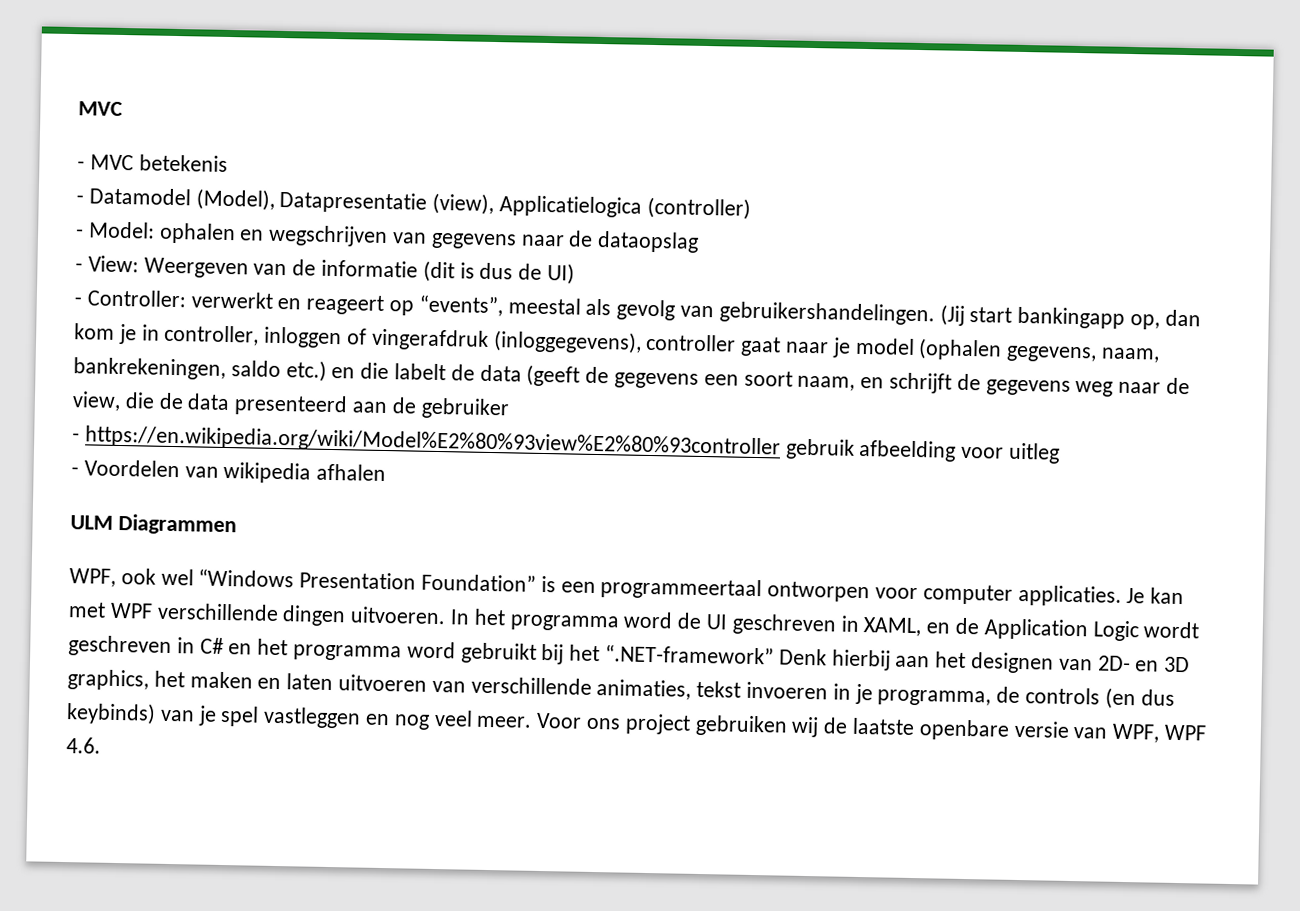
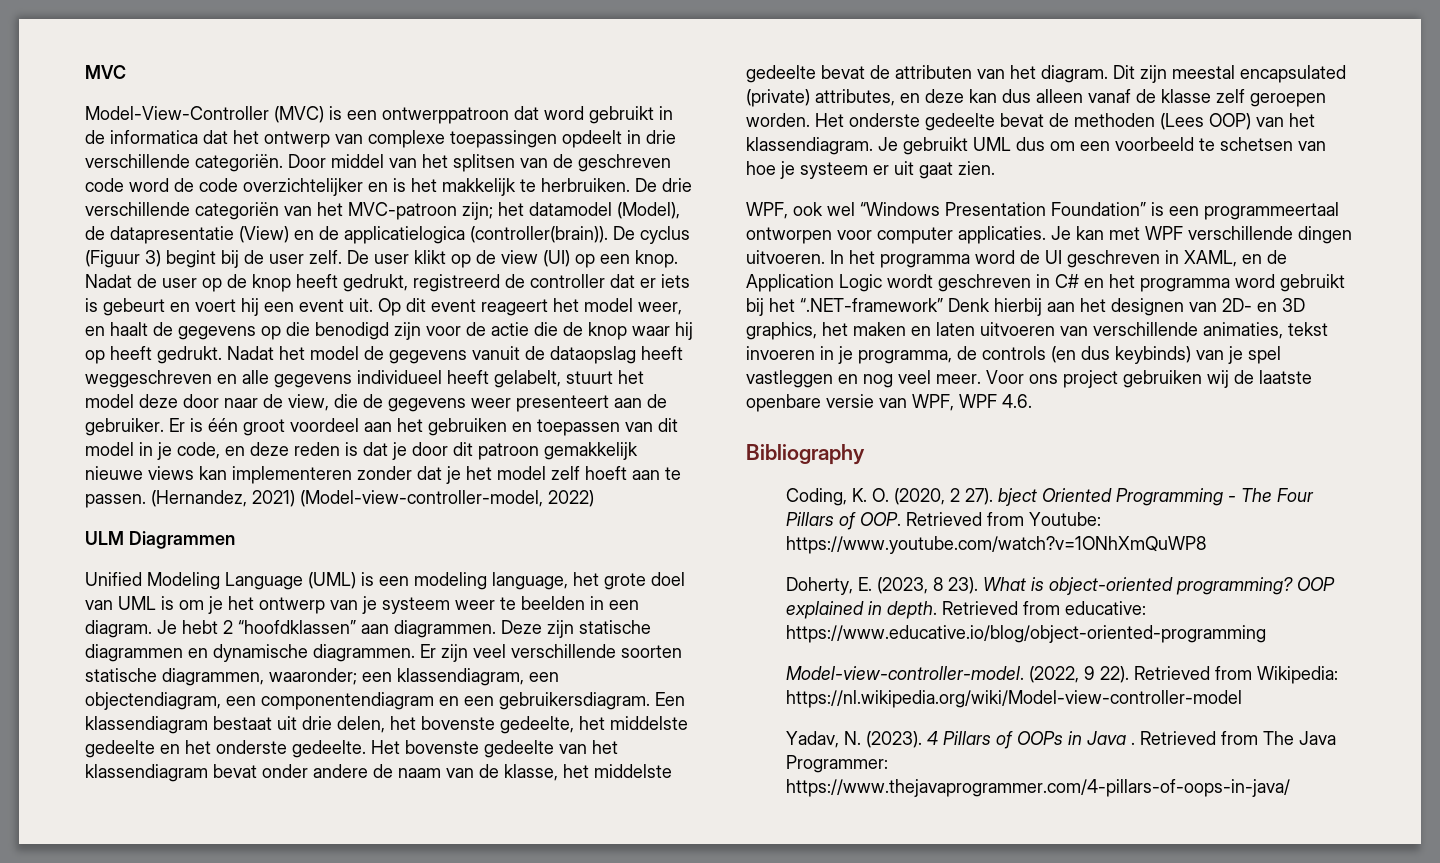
- - MVC betekenis
- - Datamodel (Model), Datapresentatie (view), Applicatielogica (controller)
- - Model: ophalen en wegschrijven van gegevens naar de dataopslag
- - View: Weergeven van de informatie (dit is dus de UI)
- - Controller: verwerkt en reageert op “events”, meestal als gevolg van gebruikershandelingen. (Jij start bankingapp op, dan kom je in controller, inloggen of vingerafdruk (inloggegevens), controller gaat naar je model (ophalen gegevens, naam, bankrekeningen, saldo etc.) en die labelt de data (geeft de gegevens een soort naam, en schrijft de gegevens weg naar de view, die de data presenteerd aan de gebruiker
- - https://en.wikipedia.org/wiki/Model%E2%80%93view%E2%80%93controller gebruik afbeelding voor uitleg
- - Voordelen van wikipedia afhalen
+ Model-View-Controller (MVC) is een ontwerppatroon dat word gebruikt in de informatica dat het ontwerp van complexe toepassingen opdeelt in drie verschillende categoriën. Door middel van het splitsen van de geschreven code word de code overzichtelijker en is het makkelijk te herbruiken. De drie verschillende categoriën van het MVC-patroon zijn; het datamodel (Model), de datapresentatie (View) en de applicatielogica (controller(brain)). De cyclus (Figuur 3) begint bij de user zelf. De user klikt op de view (UI) op een knop. Nadat de user op de knop heeft gedrukt, registreerd de controller dat er iets is gebeurt en voert hij een event uit. Op dit event reageert het model weer, en haalt de gegevens op die benodigd zijn voor de actie die de knop waar hij op heeft gedrukt. Nadat het model de gegevens vanuit de dataopslag heeft weggeschreven en alle gegevens individueel heeft gelabelt, stuurt het model deze door naar de view, die de gegevens weer presenteert aan de gebruiker. Er is één groot voordeel aan het gebruiken en toepassen van dit model in je code, en deze reden is dat je door dit patroon gemakkelijk nieuwe views kan implementeren zonder dat je het model zelf hoeft aan te passen. (Hernandez, 2021) (Model-view-controller-model, 2022)
  ULM Diagrammen
+ Unified Modeling Language (UML) is een modeling language, het grote doel van UML is om je het ontwerp van je systeem weer te beelden in een diagram. Je hebt 2 “hoofdklassen” aan diagrammen. Deze zijn statische diagrammen en dynamische diagrammen. Er zijn veel verschillende soorten statische diagrammen, waaronder; een klassendiagram, een objectendiagram, een componentendiagram en een gebruikersdiagram. Een klassendiagram bestaat uit drie delen, het bovenste gedeelte, het middelste gedeelte en het onderste gedeelte. Het bovenste gedeelte van het klassendiagram bevat onder andere de naam van de klasse, het middelste gedeelte bevat de attributen van het diagram. Dit zijn meestal encapsulated (private) attributes, en deze kan dus alleen vanaf de klasse zelf geroepen worden. Het onderste gedeelte bevat de methoden (Lees OOP) van het klassendiagram. Je gebruikt UML dus om een voorbeeld te schetsen van hoe je systeem er uit gaat zien.
+ Bibliography
+ Coding, K. O. (2020, 2 27). bject Oriented Programming - The Four Pillars of OOP. Retrieved from Youtube: https://www.youtube.com/watch?v=1ONhXmQuWP8
+ Doherty, E. (2023, 8 23). What is object-oriented programming? OOP explained in depth. Retrieved from educative: https://www.educative.io/blog/object-oriented-programming
+ Model-view-controller-model. (2022, 9 22). Retrieved from Wikipedia: https://nl.wikipedia.org/wiki/Model-view-controller-model
+ Yadav, N. (2023). 4 Pillars of OOPs in Java . Retrieved from The Java Programmer: https://www.thejavaprogrammer.com/4-pillars-of-oops-in-java/

